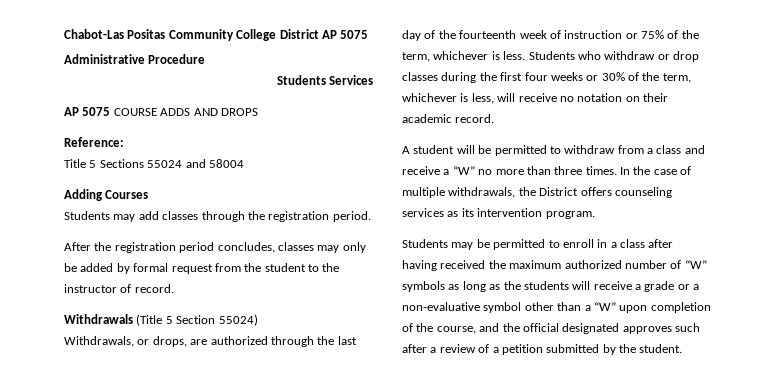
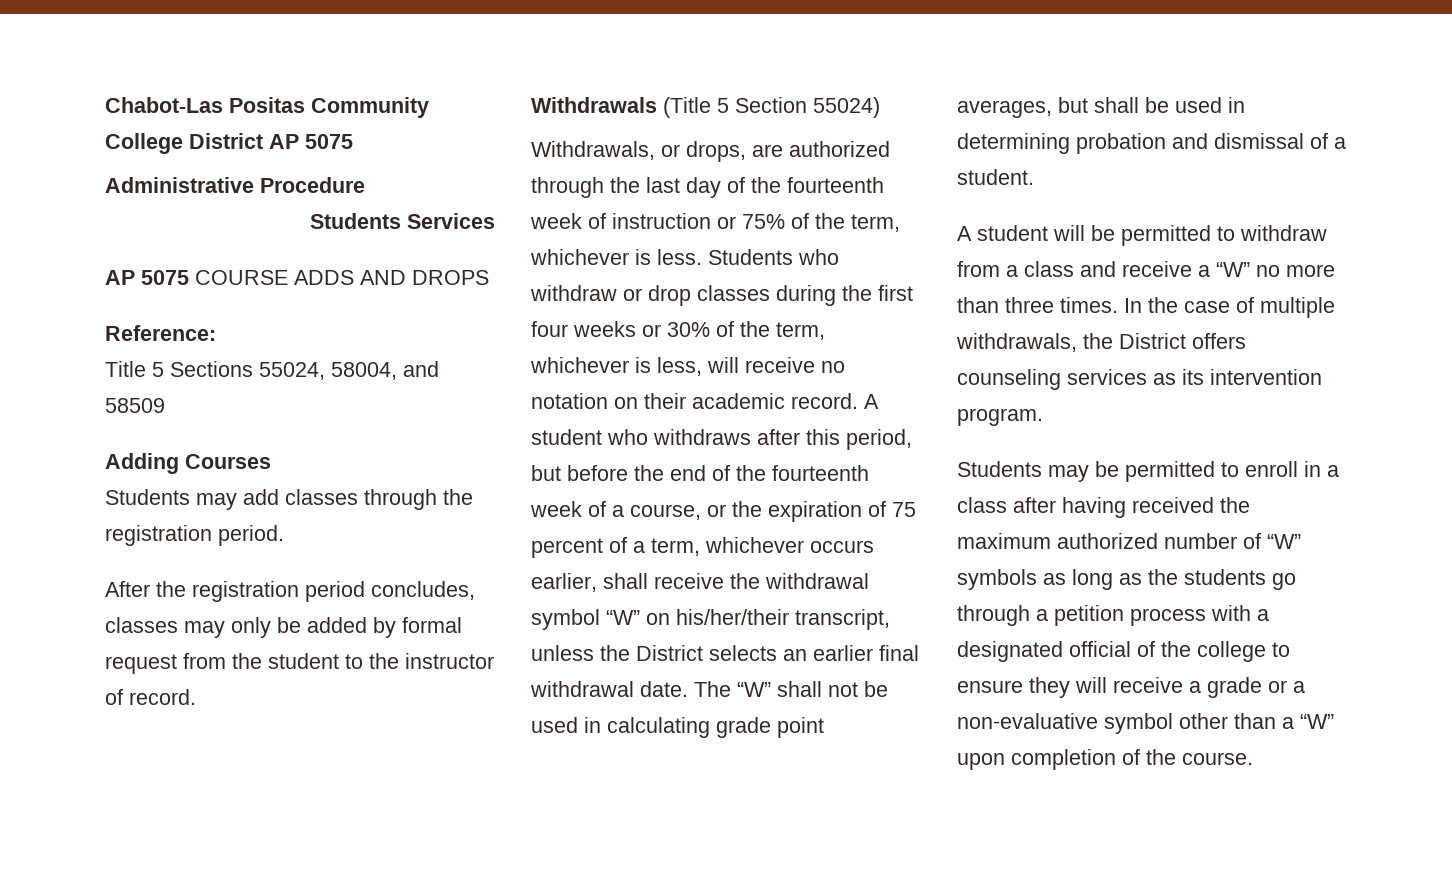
- Title 5 Sections 55024 and 58004
+ Title 5 Sections 55024, 58004, and 58509
+ A student who withdraws after this period, but before the end of the fourteenth week of a course, or the expiration of 75 percent of a term, whichever occurs earlier, shall receive the withdrawal symbol “W” on his/her/their transcript, unless the District selects an earlier final withdrawal date. The “W” shall not be used in calculating grade point averages, but shall be used in determining probation and dismissal of a student.
- Students may be permitted to enroll in a class after having received the maximum authorized number of “W” symbols as long as the students will receive a grade or a non-evaluative symbol other than a “W” upon completion of the course, and the official designated approves such after a review of a petition submitted by the student.
+ Students may be permitted to enroll in a class after having received the maximum authorized number of “W” symbols as long as the students go through a petition process with a designated official of the college to ensure they will receive a grade or a non-evaluative symbol other than a “W” upon completion of the course.

